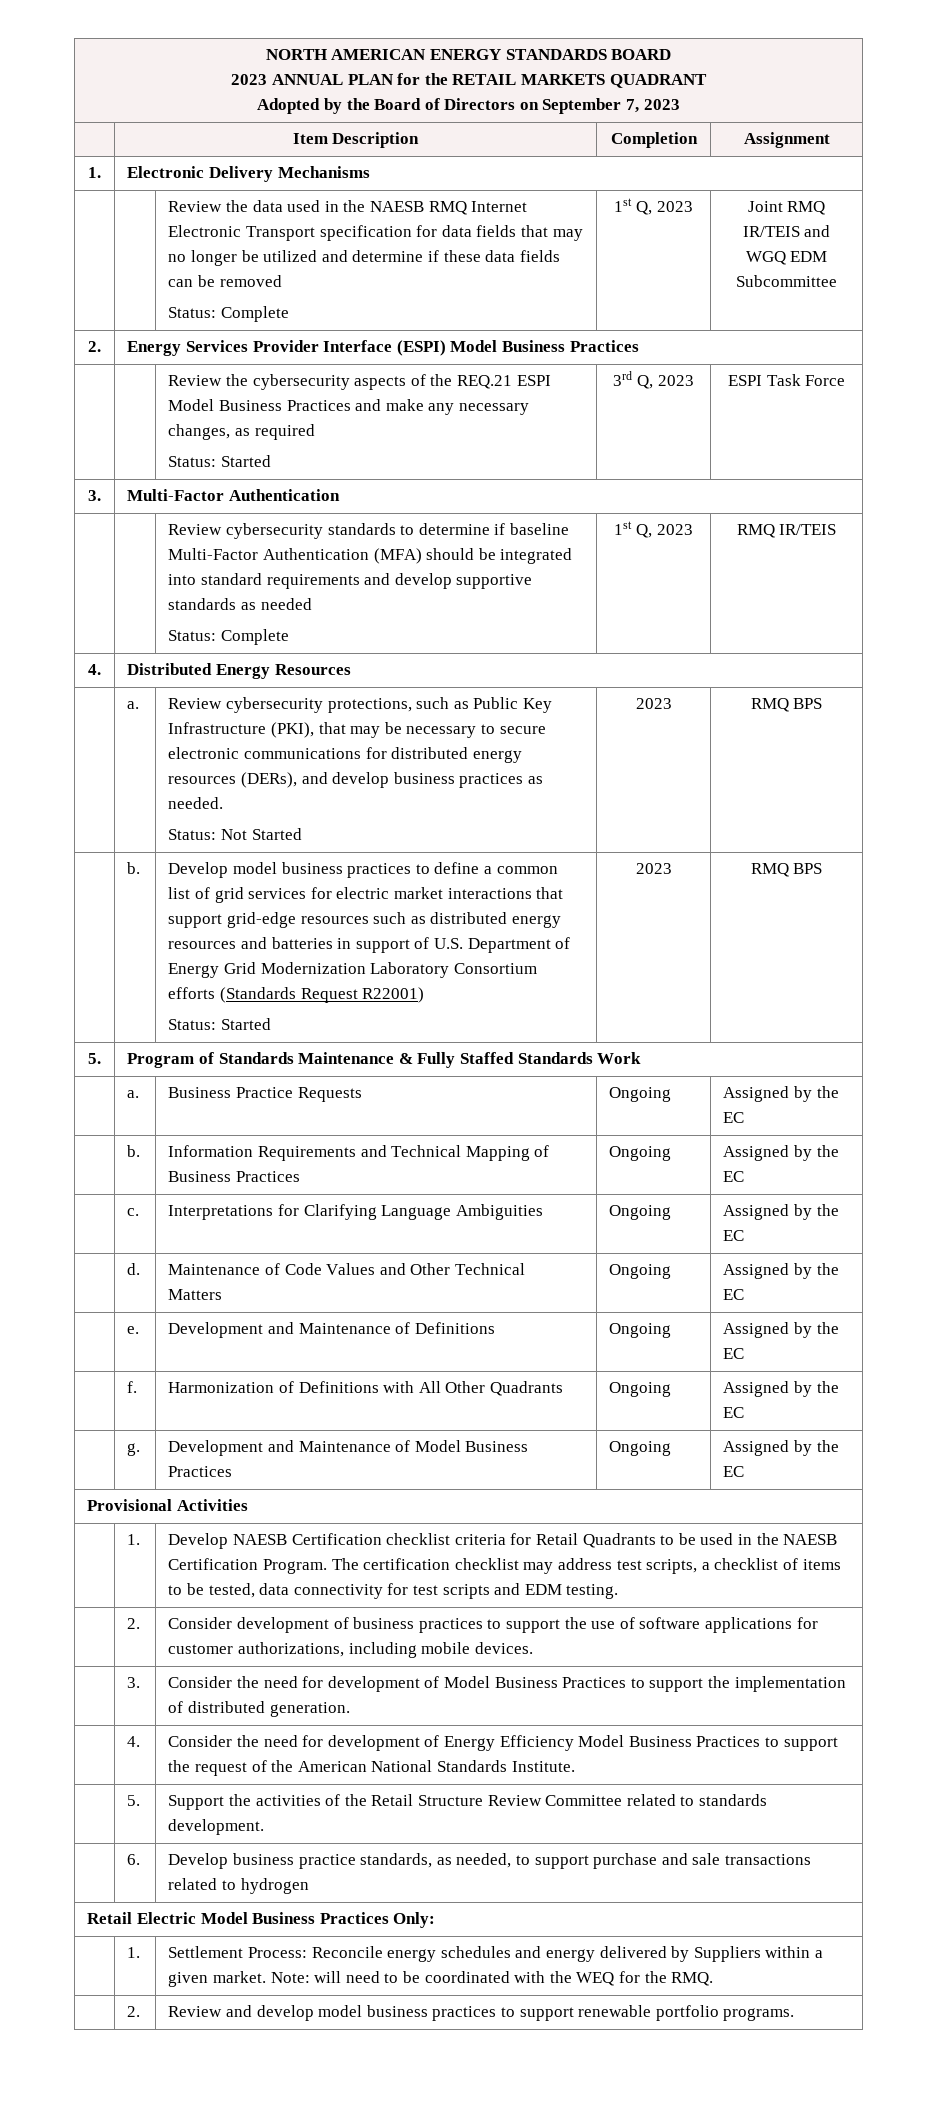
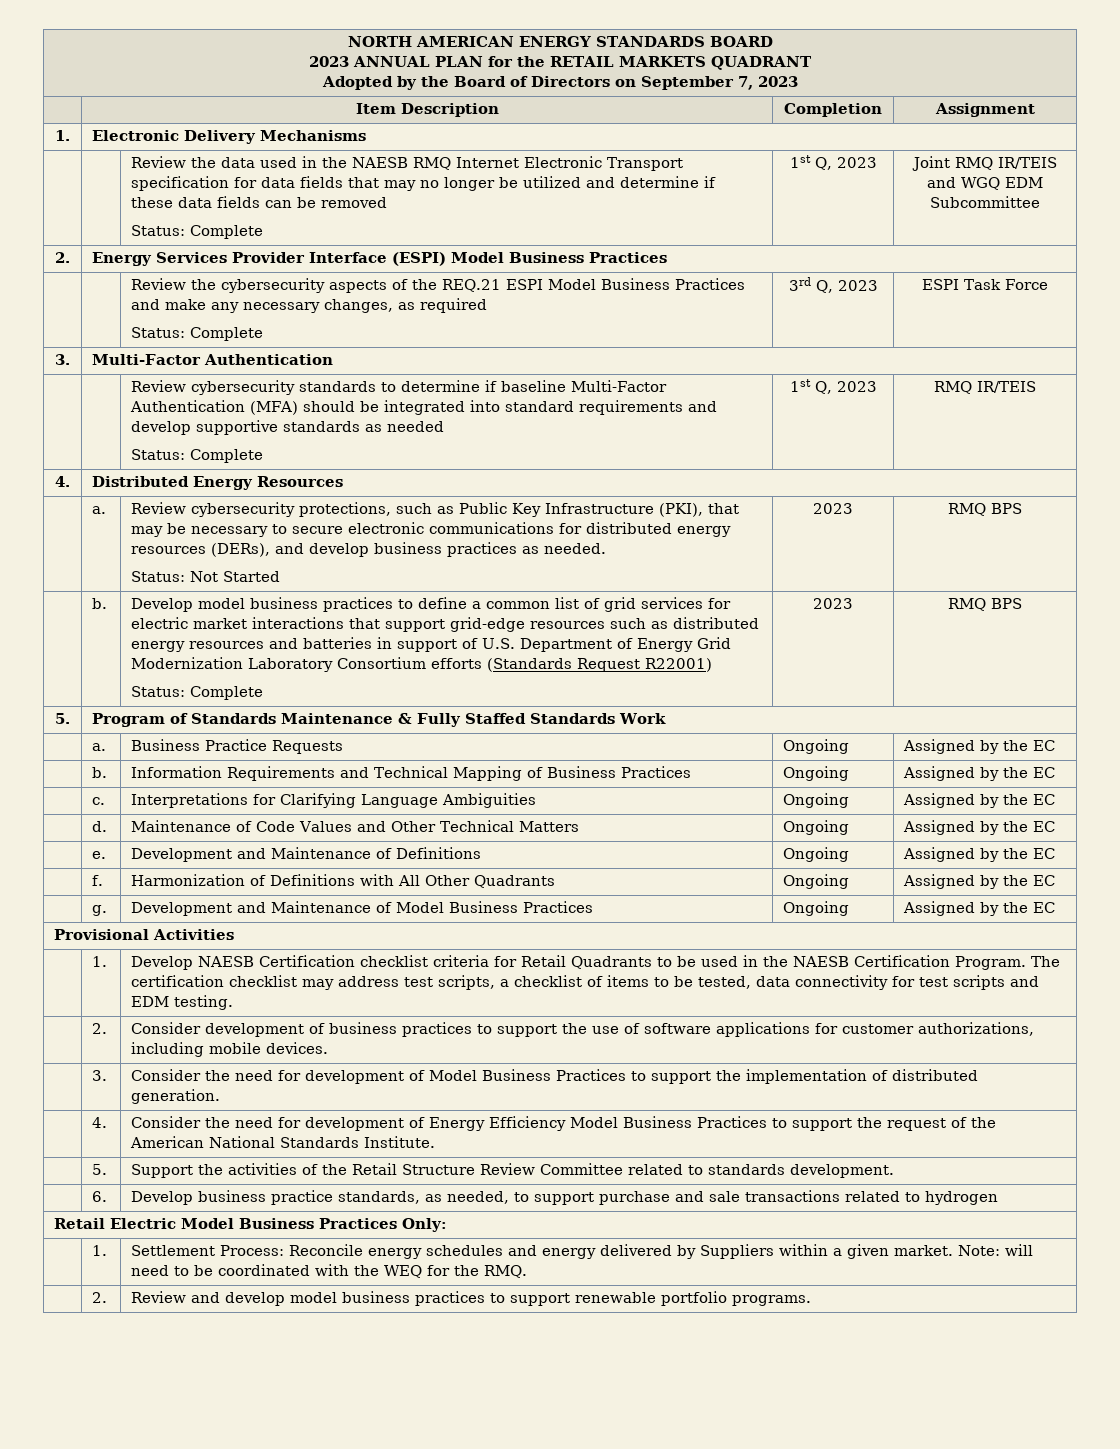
  | | Review the cybersecurity aspects of the REQ.21 ESPI Model Business Practices and make any necessary changes, as required
- Status: Started | 3rd Q, 2023 | ESPI Task Force
+ Status: Complete | 3rd Q, 2023 | ESPI Task Force
  Develop model business practices to define a common list of grid services for electric market interactions that support grid-edge resources such as distributed energy resources and batteries in support of U.S. Department of Energy Grid Modernization Laboratory Consortium efforts (Standards Request R22001)
- Status: Started
+ Status: Complete

